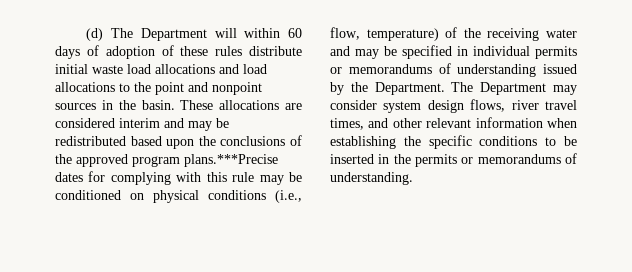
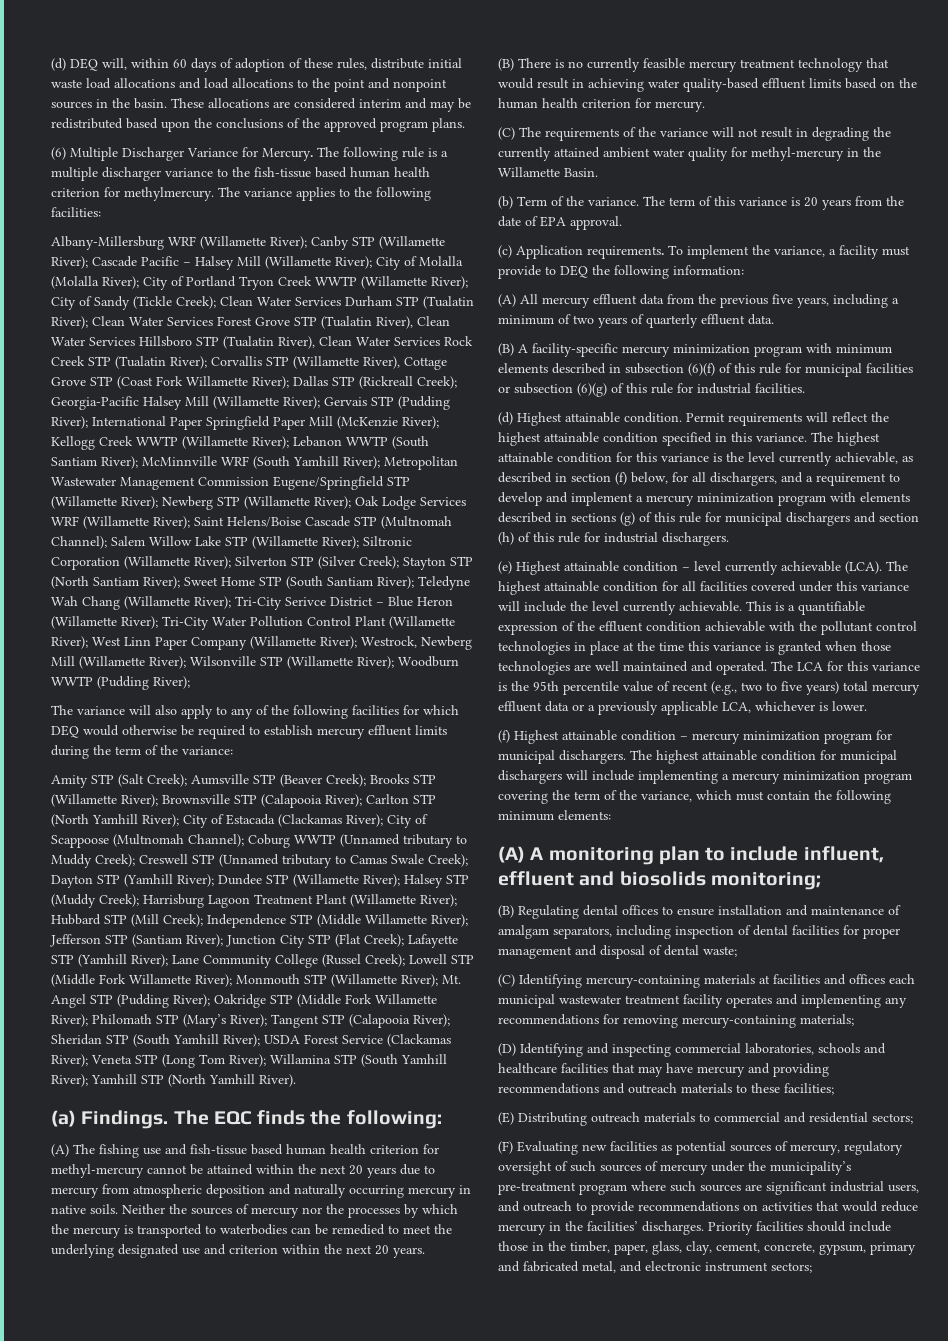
- (d) The Department will within 60 days of adoption of these rules distribute initial waste load allocations and load allocations to the point and nonpoint sources in the basin.
+ (d) DEQ will, within 60 days of adoption of these rules, distribute initial waste load allocations and load allocations to the point and nonpoint sources in the basin.
- These allocations are considered interim and may be redistributed based upon the conclusions of the approved program plans.***Precise dates for complying with this rule may be conditioned on physical conditions (i.e., flow, temperature) of the receiving water and may be specified in individual permits or memorandums of understanding issued by the Department. The Department may consider system design flows, river travel times, and other relevant information when establishing the specific conditions to be inserted in the permits or memorandums of understanding.
+ These allocations are considered interim and may be redistributed based upon the conclusions of the approved program plans.
+ (6) Multiple Discharger Variance for Mercury. The following rule is a multiple discharger variance to the fish-tissue based human health criterion for methylmercury. The variance applies to the following facilities:
+ Albany-Millersburg WRF (Willamette River); Canby STP (Willamette River); Cascade Pacific – Halsey Mill (Willamette River); City of Molalla (Molalla River); City of Portland Tryon Creek WWTP (Willamette River); City of Sandy (Tickle Creek); Clean Water Services Durham STP (Tualatin River); Clean Water Services Forest Grove STP (Tualatin River), Clean Water Services Hillsboro STP (Tualatin River), Clean Water Services Rock Creek STP (Tualatin River); Corvallis STP (Willamette River), Cottage Grove STP (Coast Fork Willamette River); Dallas STP (Rickreall Creek); Georgia-Pacific Halsey Mill (Willamette River); Gervais STP (Pudding River); International Paper Springfield Paper Mill (McKenzie River); Kellogg Creek WWTP (Willamette River); Lebanon WWTP (South Santiam River); McMinnville WRF (South Yamhill River); Metropolitan Wastewater Management Commission Eugene/Springfield STP (Willamette River); Newberg STP (Willamette River); Oak Lodge Services WRF (Willamette River); Saint Helens/Boise Cascade STP (Multnomah Channel); Salem Willow Lake STP (Willamette River); Siltronic Corporation (Willamette River); Silverton STP (Silver Creek); Stayton STP (North Santiam River); Sweet Home STP (South Santiam River); Teledyne Wah Chang (Willamette River); Tri-City Serivce District – Blue Heron (Willamette River); Tri-City Water Pollution Control Plant (Willamette River); West Linn Paper Company (Willamette River); Westrock, Newberg Mill (Willamette River); Wilsonville STP (Willamette River); Woodburn WWTP (Pudding River);
+ The variance will also apply to any of the following facilities for which DEQ would otherwise be required to establish mercury effluent limits during the term of the variance:
+ Amity STP (Salt Creek); Aumsville STP (Beaver Creek); Brooks STP (Willamette River); Brownsville STP (Calapooia River); Carlton STP (North Yamhill River); City of Estacada (Clackamas River); City of Scappoose (Multnomah Channel); Coburg WWTP (Unnamed tributary to Muddy Creek); Creswell STP (Unnamed tributary to Camas Swale Creek); Dayton STP (Yamhill River); Dundee STP (Willamette River); Halsey STP (Muddy Creek); Harrisburg Lagoon Treatment Plant (Willamette River); Hubbard STP (Mill Creek); Independence STP (Middle Willamette River); Jefferson STP (Santiam River); Junction City STP (Flat Creek); Lafayette STP (Yamhill River); Lane Community College (Russel Creek); Lowell STP (Middle Fork Willamette River); Monmouth STP (Willamette River); Mt. Angel STP (Pudding River); Oakridge STP (Middle Fork Willamette River); Philomath STP (Mary’s River); Tangent STP (Calapooia River); Sheridan STP (South Yamhill River); USDA Forest Service (Clackamas River); Veneta STP (Long Tom River); Willamina STP (South Yamhill River); Yamhill STP (North Yamhill River).
+ (a) Findings. The EQC finds the following:
+ (A) The fishing use and fish-tissue based human health criterion for methyl-mercury cannot be attained within the next 20 years due to mercury from atmospheric deposition and naturally occurring mercury in native soils. Neither the sources of mercury nor the processes by which the mercury is transported to waterbodies can be remedied to meet the underlying designated use and criterion within the next 20 years.
+ (B) There is no currently feasible mercury treatment technology that would result in achieving water quality-based effluent limits based on the human health criterion for mercury.
+ (C) The requirements of the variance will not result in degrading the currently attained ambient water quality for methyl-mercury in the Willamette Basin.
+ (b) Term of the variance. The term of this variance is 20 years from the date of EPA approval.
+ (c) Application requirements. To implement the variance, a facility must provide to DEQ the following information:
+ (A) All mercury effluent data from the previous five years, including a minimum of two years of quarterly effluent data.
+ (B) A facility-specific mercury minimization program with minimum elements described in subsection (6)(f) of this rule for municipal facilities or subsection (6)(g) of this rule for industrial facilities.
+ (d) Highest attainable condition. Permit requirements will reflect the highest attainable condition specified in this variance. The highest attainable condition for this variance is the level currently achievable, as described in section (f) below, for all dischargers, and a requirement to develop and implement a mercury minimization program with elements described in sections (g) of this rule for municipal dischargers and section (h) of this rule for industrial dischargers.
+ (e) Highest attainable condition – level currently achievable (LCA). The highest attainable condition for all facilities covered under this variance will include the level currently achievable. This is a quantifiable expression of the effluent condition achievable with the pollutant control technologies in place at the time this variance is granted when those technologies are well maintained and operated. The LCA for this variance is the 95th percentile value of recent (e.g., two to five years) total mercury effluent data or a previously applicable LCA, whichever is lower.
+ (f) Highest attainable condition – mercury minimization program for municipal dischargers. The highest attainable condition for municipal dischargers will include implementing a mercury minimization program covering the term of the variance, which must contain the following minimum elements:
+ (A) A monitoring plan to include influent, effluent and biosolids monitoring;
+ (B) Regulating dental offices to ensure installation and maintenance of amalgam separators, including inspection of dental facilities for proper management and disposal of dental waste;
+ (C) Identifying mercury-containing materials at facilities and offices each municipal wastewater treatment facility operates and implementing any recommendations for removing mercury-containing materials;
+ (D) Identifying and inspecting commercial laboratories, schools and healthcare facilities that may have mercury and providing recommendations and outreach materials to these facilities;
+ (E) Distributing outreach materials to commercial and residential sectors;
+ (F) Evaluating new facilities as potential sources of mercury, regulatory oversight of such sources of mercury under the municipality’s pre-treatment program where such sources are significant industrial users, and outreach to provide recommendations on activities that would reduce mercury in the facilities’ discharges. Priority facilities should include those in the timber, paper, glass, clay, cement, concrete, gypsum, primary and fabricated metal, and electronic instrument sectors;

